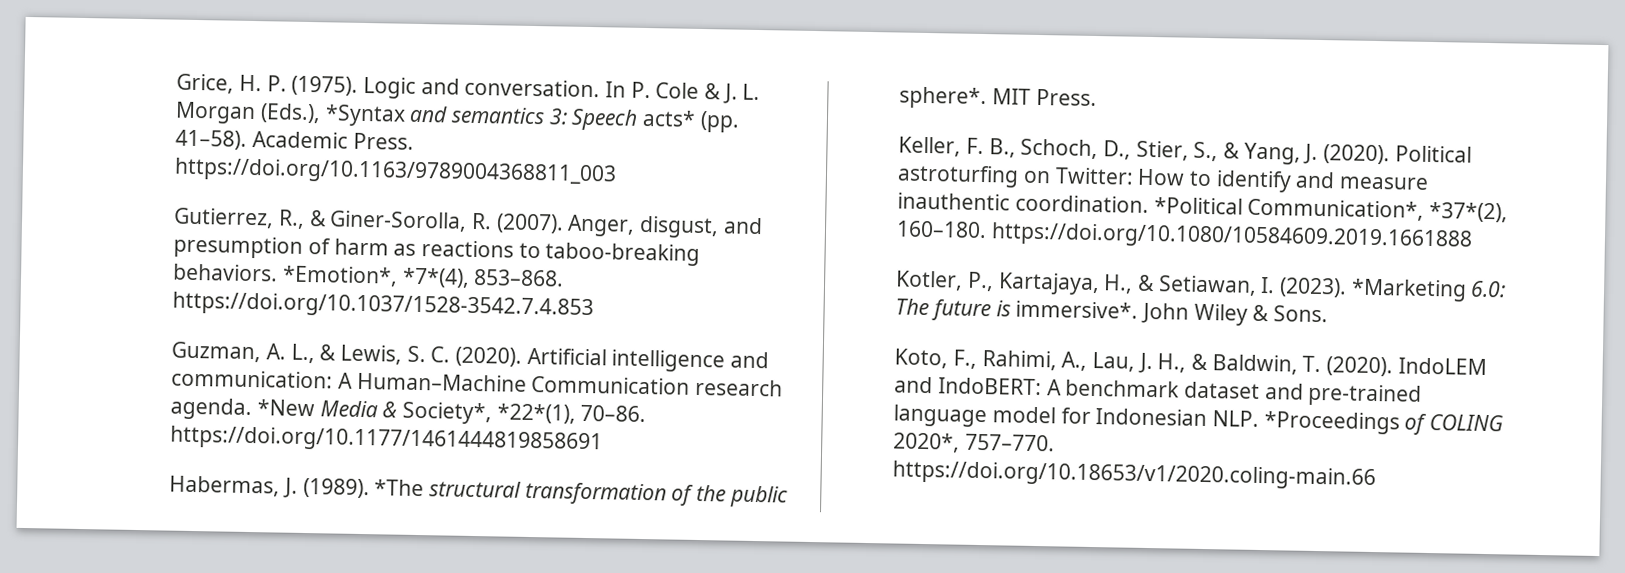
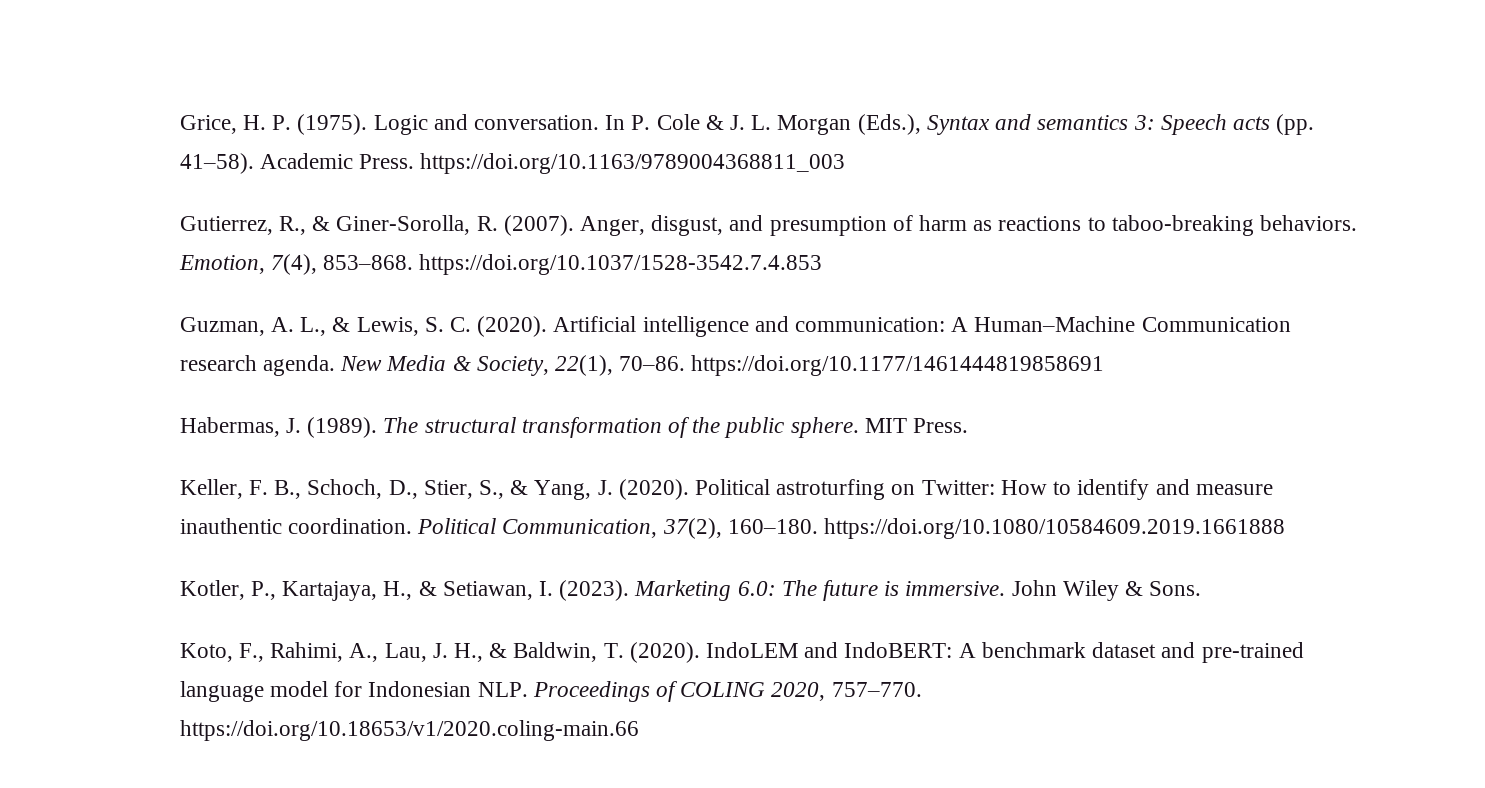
- In P. Cole & J. L. Morgan (Eds.), *Syntax and semantics 3: Speech acts* (pp. 41–58).
+ In P. Cole & J. L. Morgan (Eds.), Syntax and semantics 3: Speech acts (pp. 41–58).
- *Emotion*, *7*(4), 853–868. https://doi.org/10.1037/1528-3542.7.4.853
+ Emotion, 7(4), 853–868. https://doi.org/10.1037/1528-3542.7.4.853
- *New Media & Society*, *22*(1), 70–86. https://doi.org/10.1177/1461444819858691
+ New Media & Society, 22(1), 70–86. https://doi.org/10.1177/1461444819858691
- *The structural transformation of the public sphere*.
+ The structural transformation of the public sphere.
- *Political Communication*, *37*(2), 160–180. https://doi.org/10.1080/10584609.2019.1661888
+ Political Communication, 37(2), 160–180. https://doi.org/10.1080/10584609.2019.1661888
- *Marketing 6.0: The future is immersive*.
+ Marketing 6.0: The future is immersive.
- IndoLEM and IndoBERT: A benchmark dataset and pre-trained language model for Indonesian NLP. *Proceedings of COLING 2020*, 757–770. https://doi.org/10.18653/v1/2020.coling-main.66
+ IndoLEM and IndoBERT: A benchmark dataset and pre-trained language model for Indonesian NLP. Proceedings of COLING 2020, 757–770. https://doi.org/10.18653/v1/2020.coling-main.66

